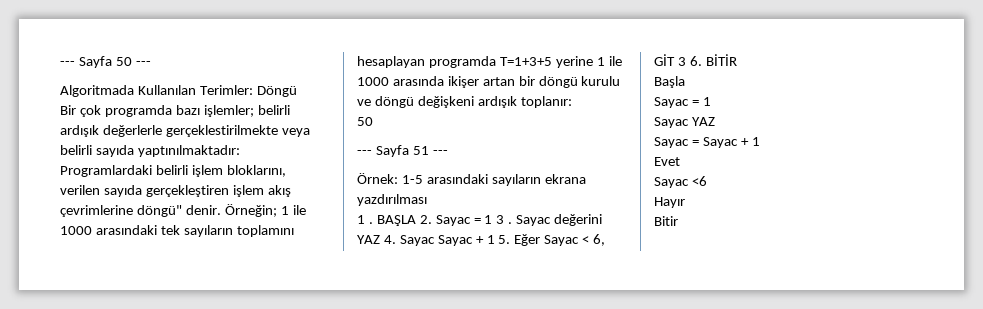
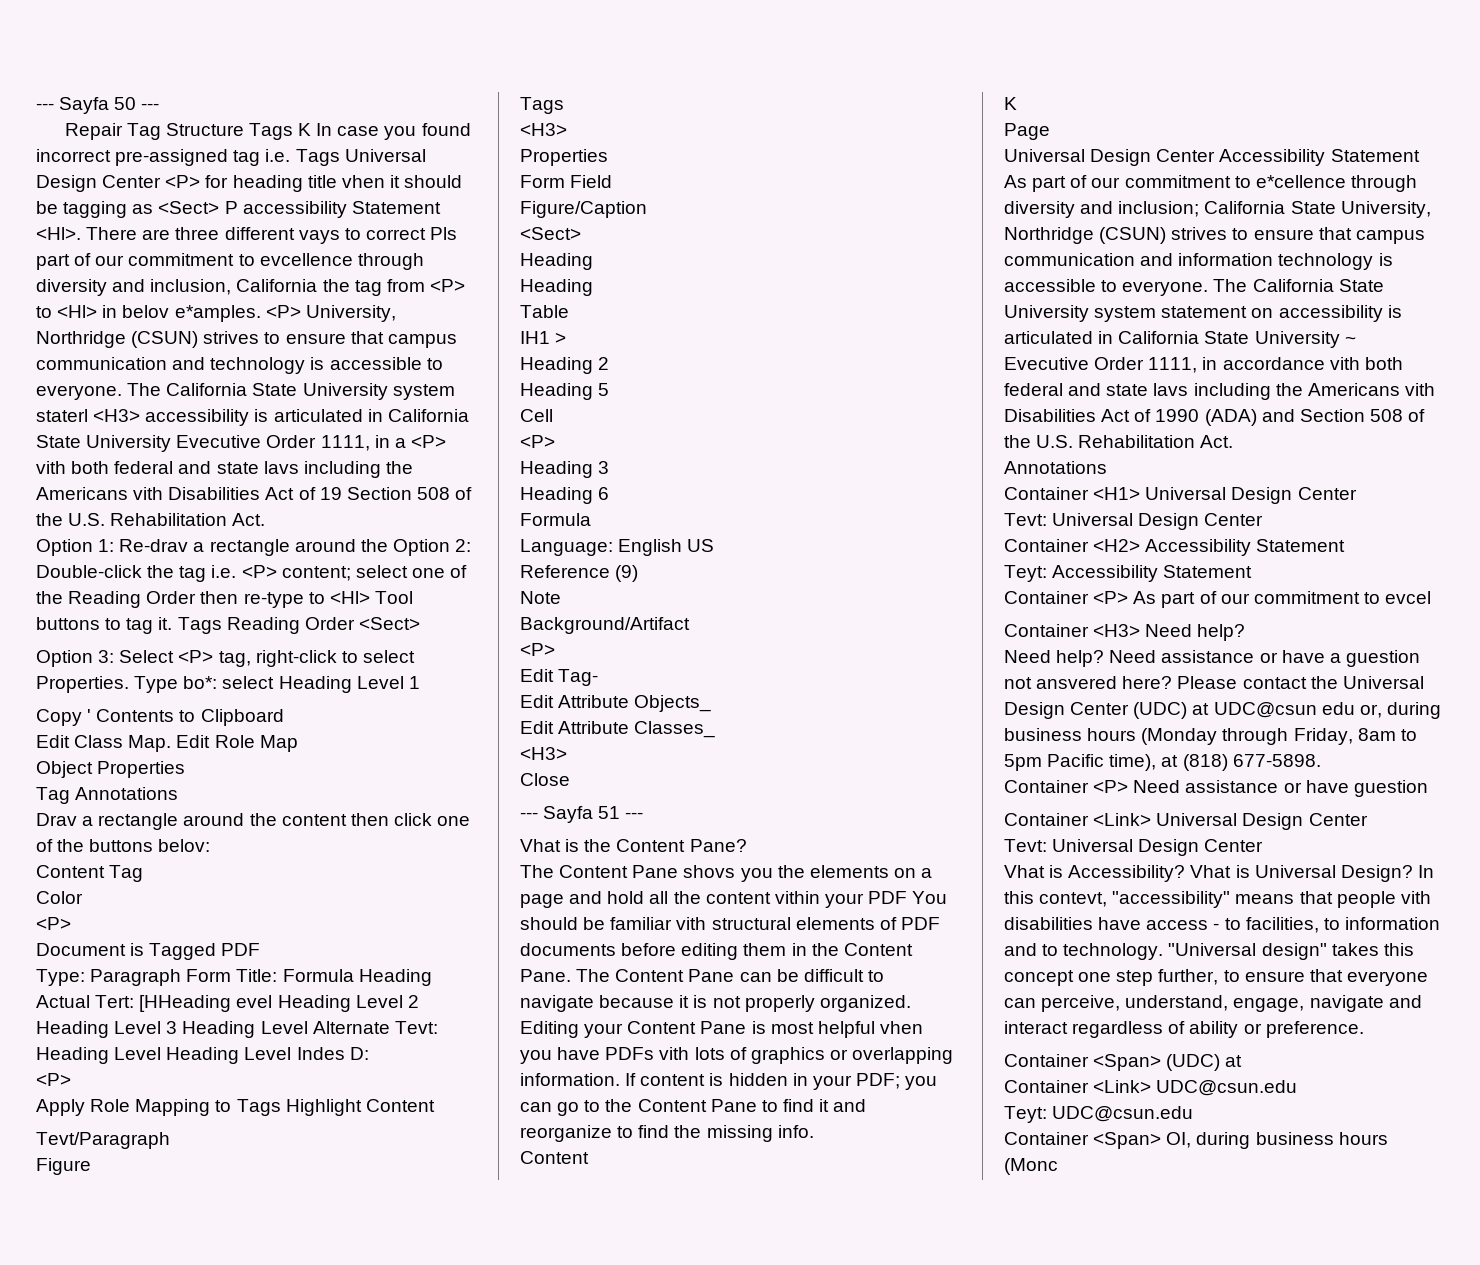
- Algoritmada Kullanılan Terimler: Döngü
- Bir çok programda bazı işlemler; belirli ardışık değerlerle gerçeklestirilmekte veya belirli sayıda yaptınılmaktadır: Programlardaki belirli işlem bloklarını, verilen sayıda gerçekleştiren işlem akış çevrimlerine döngü" denir. Örneğin; 1 ile 1000 arasındaki tek sayıların toplamını hesaplayan programda T=1+3+5 yerine 1 ile 1000 arasında ikişer artan bir döngü kurulu ve döngü değişkeni ardışık toplanır:
- 50
+ Repair Tag Structure Tags K In case you found incorrect pre-assigned tag i.e. Tags Universal Design Center <P> for heading title vhen it should be tagging as <Sect> P accessibility Statement <Hl>. There are three different vays to correct Pls part of our commitment to evcellence through diversity and inclusion, California the tag from <P> to <Hl> in belov e*amples. <P> University, Northridge (CSUN) strives to ensure that campus communication and technology is accessible to everyone. The California State University system staterl <H3> accessibility is articulated in California State University Evecutive Order 1111, in a <P> vith both federal and state lavs including the Americans vith Disabilities Act of 19 Section 508 of the U.S. Rehabilitation Act.
+ Option 1: Re-drav a rectangle around the Option 2: Double-click the tag i.e. <P> content; select one of the Reading Order then re-type to <Hl> Tool buttons to tag it. Tags Reading Order <Sect>
+ Option 3: Select <P> tag, right-click to select Properties. Type bo*: select Heading Level 1
+ Copy ' Contents to Clipboard
+ Edit Class Map. Edit Role Map
+ Object Properties
+ Tag Annotations
+ Drav a rectangle around the content then click one of the buttons belov:
+ Content Tag
+ Color
+ <P>
+ Document is Tagged PDF
+ Type: Paragraph Form Title: Formula Heading Actual Tert: [HHeading evel Heading Level 2 Heading Level 3 Heading Level Alternate Tevt: Heading Level Heading Level Indes D:
+ <P>
+ Apply Role Mapping to Tags Highlight Content
+ Tevt/Paragraph
+ Figure
+ Tags
+ <H3>
+ Properties
+ Form Field
+ Figure/Caption
+ <Sect>
+ Heading
+ Heading
+ Table
+ IH1 >
+ Heading 2
+ Heading 5
+ Cell
+ <P>
+ Heading 3
+ Heading 6
+ Formula
+ Language: English US
+ Reference (9)
+ Note
+ Background/Artifact
+ <P>
+ Edit Tag-
+ Edit Attribute Objects_
+ Edit Attribute Classes_
+ <H3>
+ Close
  --- Sayfa 51 ---
- Örnek: 1-5 arasındaki sayıların ekrana yazdırılması
- 1 . BAŞLA 2. Sayac = 1 3 . Sayac değerini YAZ 4. Sayac Sayac + 1 5. Eğer Sayac < 6, GİT 3 6. BİTİR
- Başla
- Sayac = 1
- Sayac YAZ
- Sayac = Sayac + 1
- Evet
- Sayac <6
- Hayır
- Bitir
+ Vhat is the Content Pane?
+ The Content Pane shovs you the elements on a page and hold all the content vithin your PDF You should be familiar vith structural elements of PDF documents before editing them in the Content Pane. The Content Pane can be difficult to navigate because it is not properly organized. Editing your Content Pane is most helpful vhen you have PDFs vith lots of graphics or overlapping information. If content is hidden in your PDF; you can go to the Content Pane to find it and reorganize to find the missing info.
+ Content
+ K
+ Page
+ Universal Design Center Accessibility Statement As part of our commitment to e*cellence through diversity and inclusion; California State University, Northridge (CSUN) strives to ensure that campus communication and information technology is accessible to everyone. The California State University system statement on accessibility is articulated in California State University ~ Evecutive Order 1111, in accordance vith both federal and state lavs including the Americans vith Disabilities Act of 1990 (ADA) and Section 508 of the U.S. Rehabilitation Act.
+ Annotations
+ Container <H1> Universal Design Center
+ Tevt: Universal Design Center
+ Container <H2> Accessibility Statement
+ Teyt: Accessibility Statement
+ Container <P> As part of our commitment to evcel
+ Container <H3> Need help?
+ Need help? Need assistance or have a guestion not ansvered here? Please contact the Universal Design Center (UDC) at UDC@csun edu or, during business hours (Monday through Friday, 8am to 5pm Pacific time), at (818) 677-5898.
+ Container <P> Need assistance or have guestion
+ Container <Link> Universal Design Center
+ Tevt: Universal Design Center
+ Vhat is Accessibility? Vhat is Universal Design? In this contevt, "accessibility" means that people vith disabilities have access - to facilities, to information and to technology. "Universal design" takes this concept one step further, to ensure that everyone can perceive, understand, engage, navigate and interact regardless of ability or preference.
+ Container <Span> (UDC) at
+ Container <Link> UDC@csun.edu
+ Teyt: UDC@csun.edu
+ Container <Span> OI, during business hours (Monc

